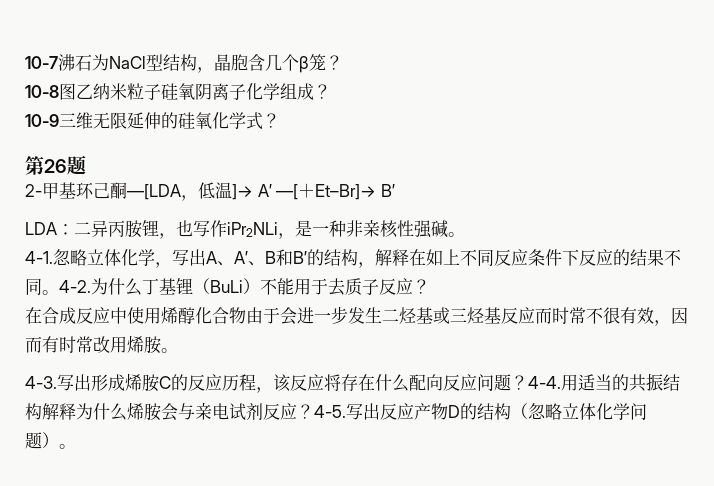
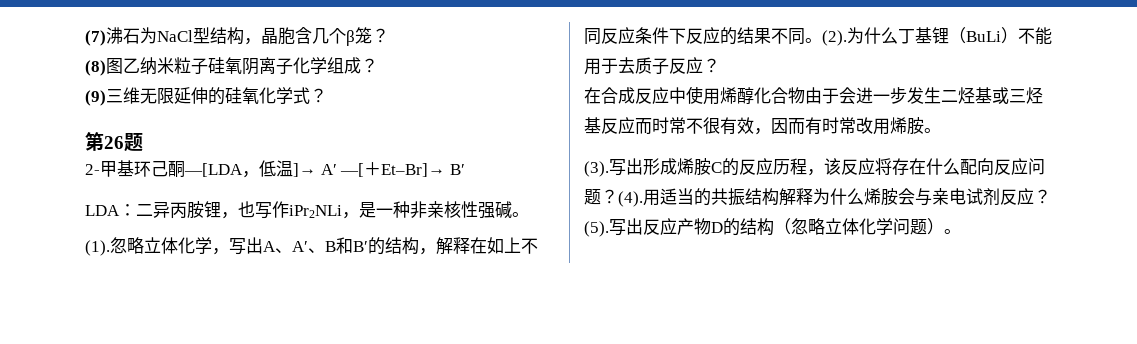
- 10-7沸石为NaCl型结构，晶胞含几个β笼？
+ (7)沸石为NaCl型结构，晶胞含几个β笼？
- 10-8图乙纳米粒子硅氧阴离子化学组成？
+ (8)图乙纳米粒子硅氧阴离子化学组成？
- 10-9三维无限延伸的硅氧化学式？
+ (9)三维无限延伸的硅氧化学式？
- 4-1.
+ (1).
- 4-2.
+ (2).
- 4-3.
+ (3).
- 4-4.
+ (4).
- 4-5.
+ (5).

